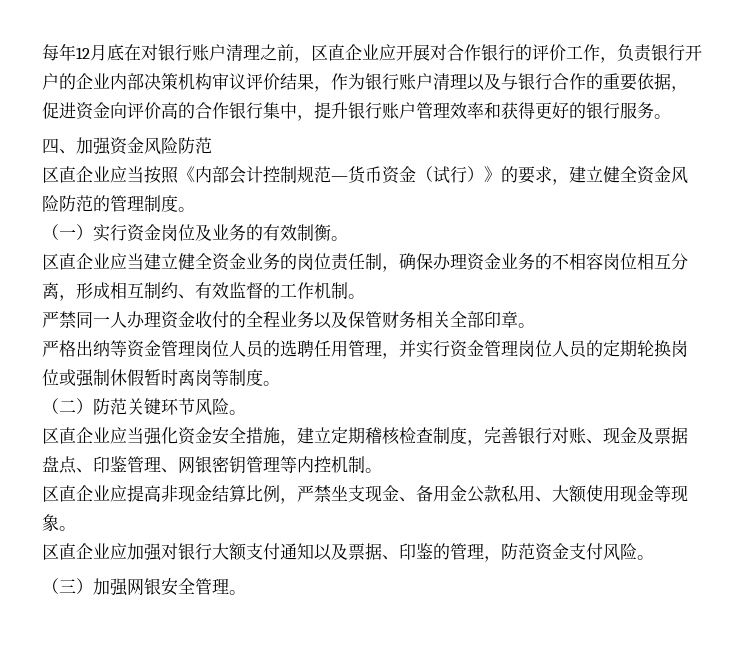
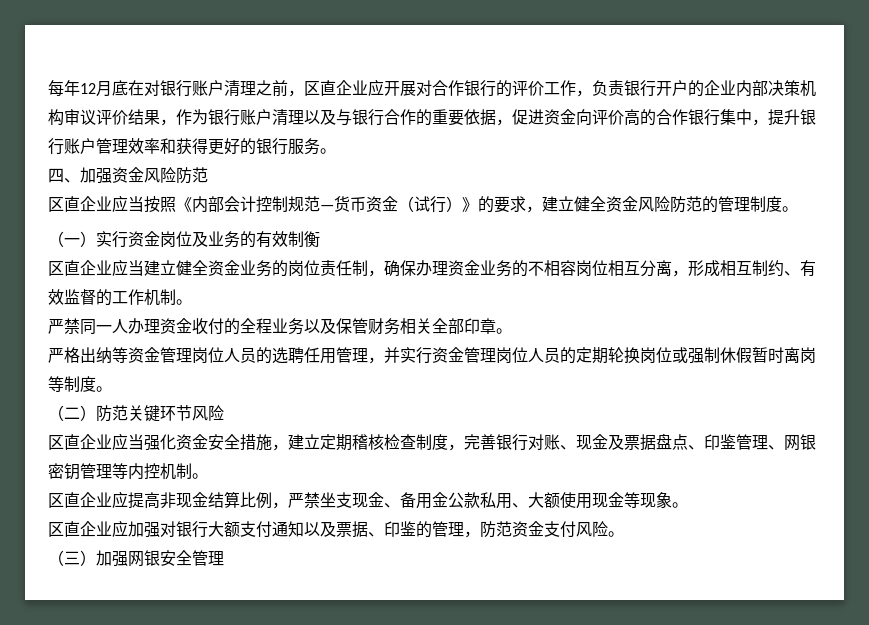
- （一）实行资金岗位及业务的有效制衡。
+ （一）实行资金岗位及业务的有效制衡
- （二）防范关键环节风险。
+ （二）防范关键环节风险
- （三）加强网银安全管理。
+ （三）加强网银安全管理

